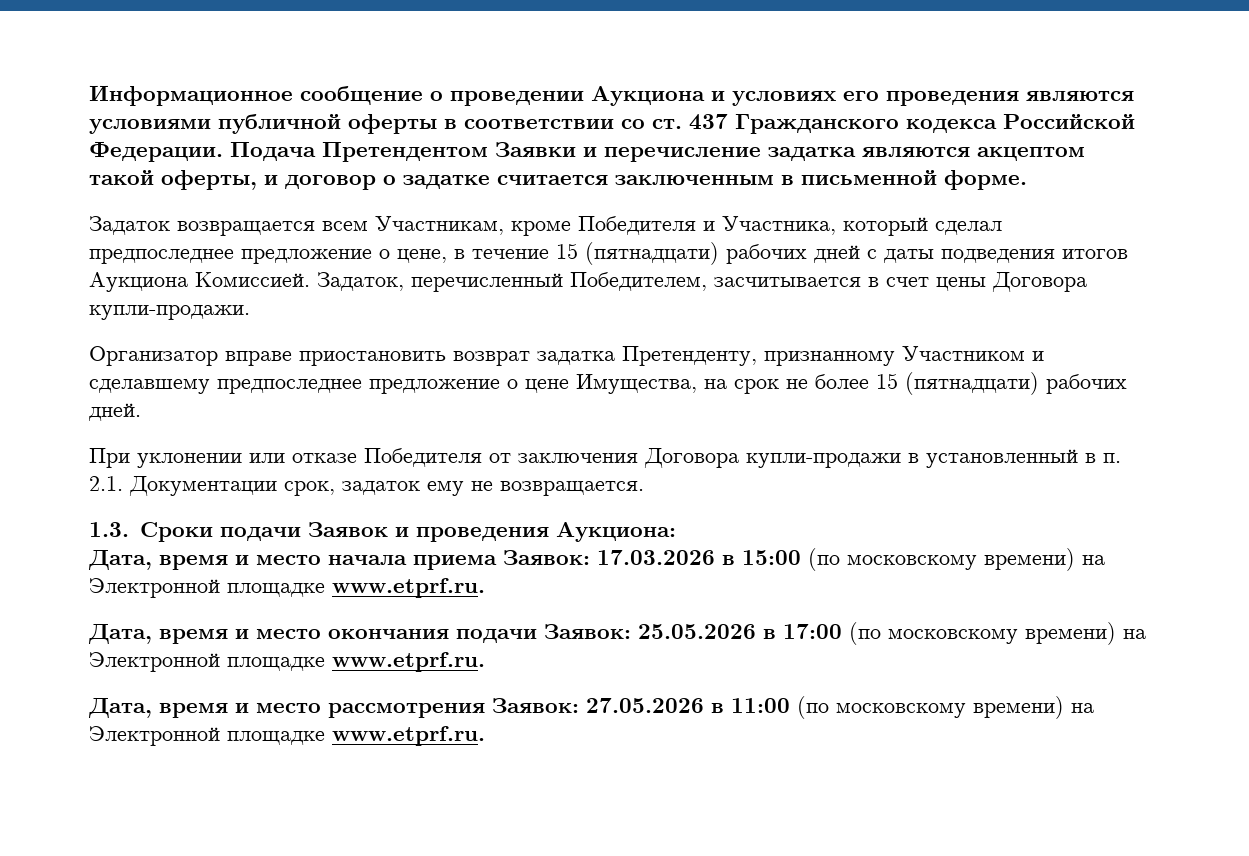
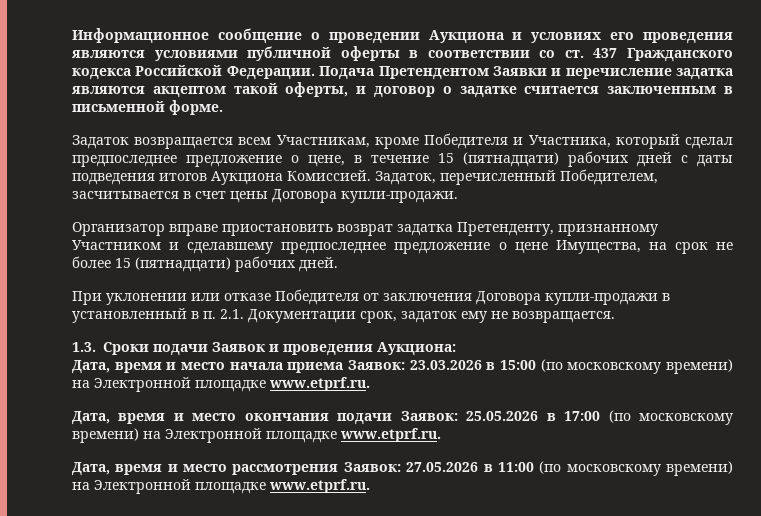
- Дата, время и место начала приема Заявок: 17.03.2026 в 15:00 (по московскому времени) на Электронной площадке www.etprf.ru.
+ Дата, время и место начала приема Заявок: 23.03.2026 в 15:00 (по московскому времени) на Электронной площадке www.etprf.ru.

